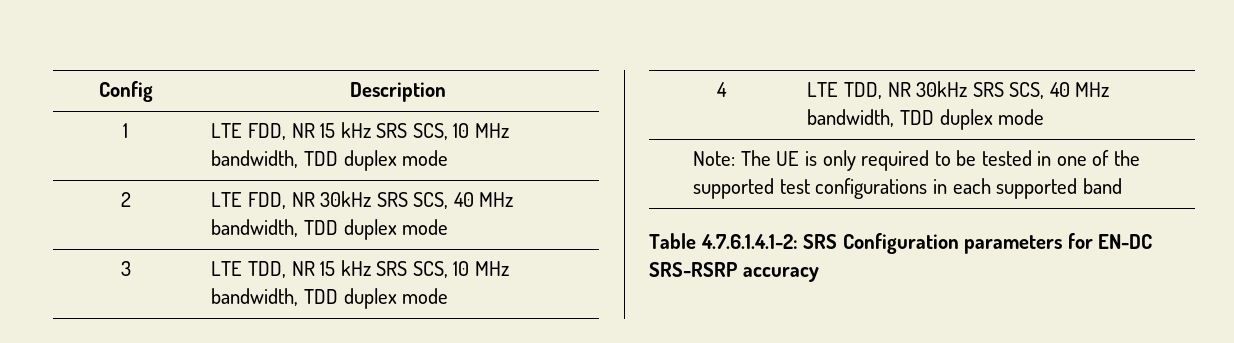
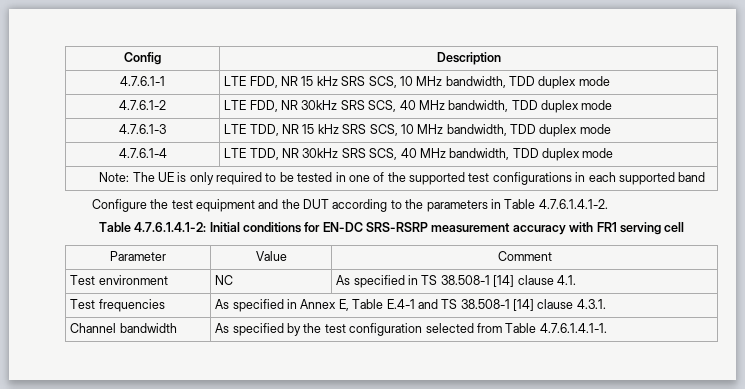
- 1 | LTE FDD, NR 15 kHz SRS SCS, 10 MHz bandwidth, TDD duplex mode
+ 4.7.6.1-1 | LTE FDD, NR 15 kHz SRS SCS, 10 MHz bandwidth, TDD duplex mode
- 2 | LTE FDD, NR 30kHz SRS SCS, 40 MHz bandwidth, TDD duplex mode
+ 4.7.6.1-2 | LTE FDD, NR 30kHz SRS SCS, 40 MHz bandwidth, TDD duplex mode
- 3 | LTE TDD, NR 15 kHz SRS SCS, 10 MHz bandwidth, TDD duplex mode
+ 4.7.6.1-3 | LTE TDD, NR 15 kHz SRS SCS, 10 MHz bandwidth, TDD duplex mode
- 4 | LTE TDD, NR 30kHz SRS SCS, 40 MHz bandwidth, TDD duplex mode
+ 4.7.6.1-4 | LTE TDD, NR 30kHz SRS SCS, 40 MHz bandwidth, TDD duplex mode
- Table 4.7.6.1.4.1-2: SRS Configuration parameters for EN-DC SRS-RSRP accuracy
+ Configure the test equipment and the DUT according to the parameters in Table 4.7.6.1.4.1-2.
+ Table 4.7.6.1.4.1-2: Initial conditions for EN-DC SRS-RSRP measurement accuracy with FR1 serving cell
+ Parameter | Value | Comment
+ Test environment | NC | As specified in TS 38.508-1 [14] clause 4.1.
+ Test frequencies | As specified in Annex E, Table E.4-1 and TS 38.508-1 [14] clause 4.3.1.
+ Channel bandwidth | As specified by the test configuration selected from Table 4.7.6.1.4.1-1.

